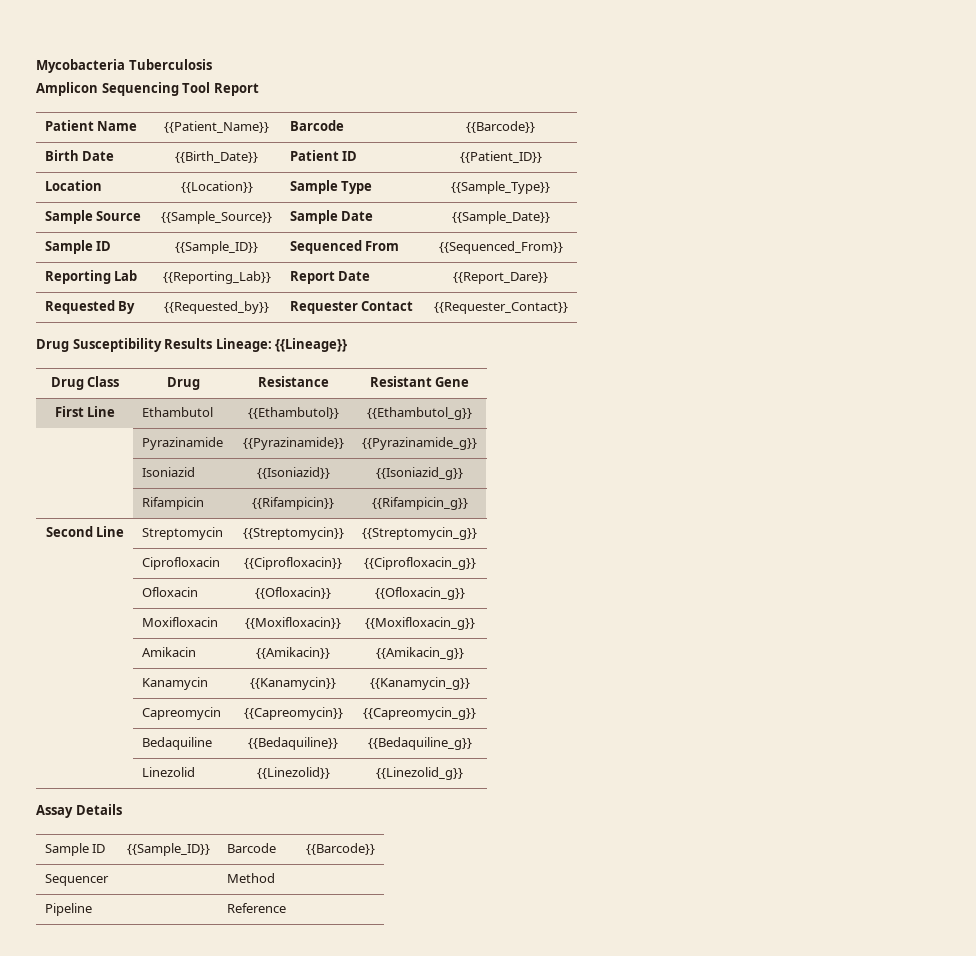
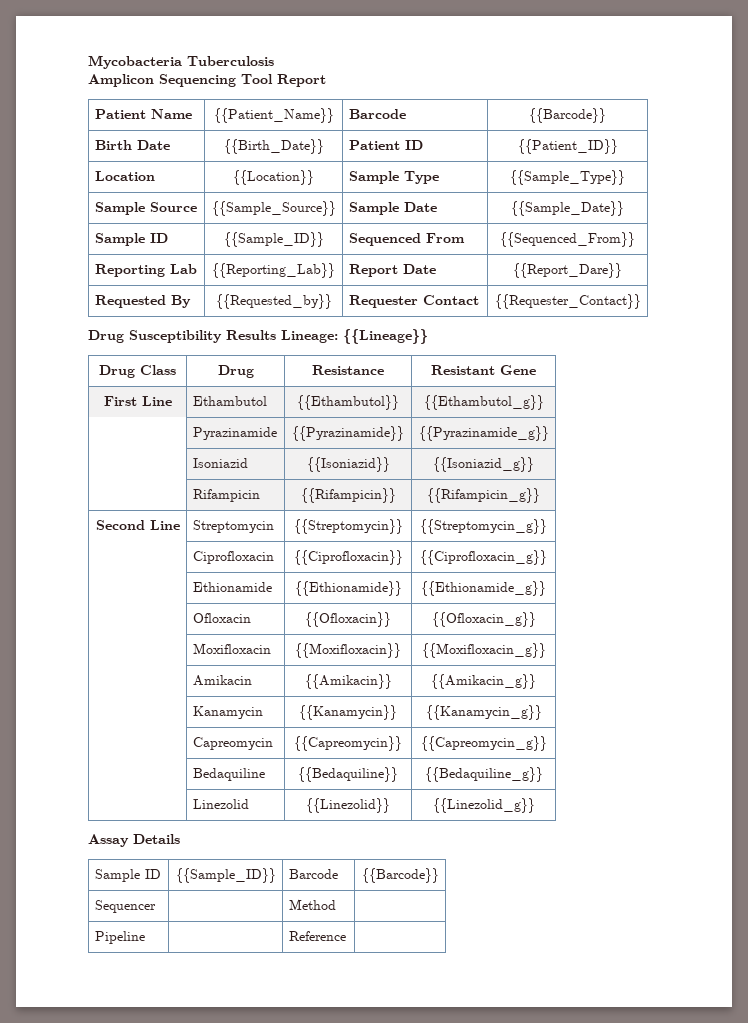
+ | Ethionamide | {{Ethionamide}} | {{Ethionamide_g}}

